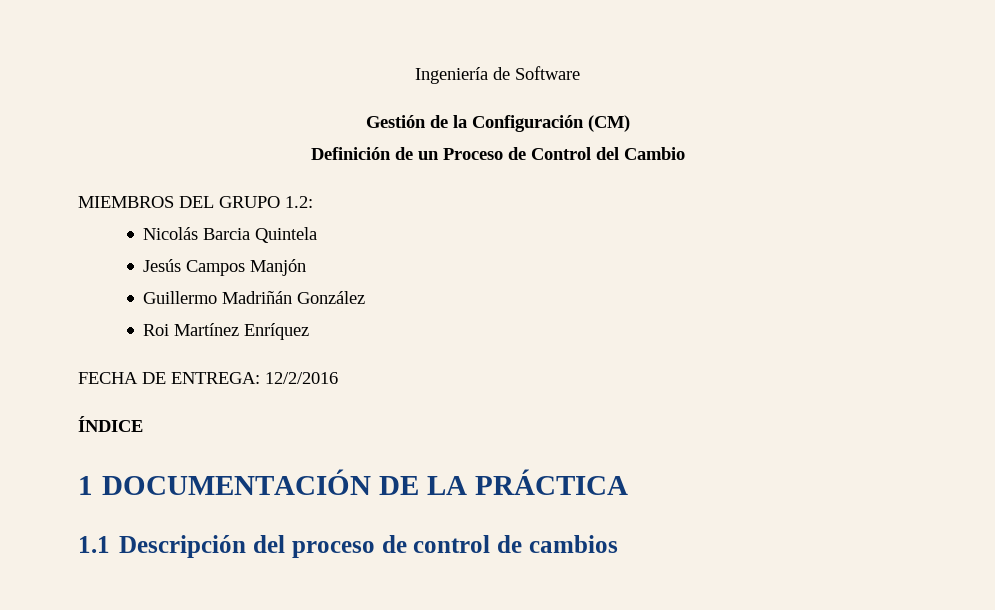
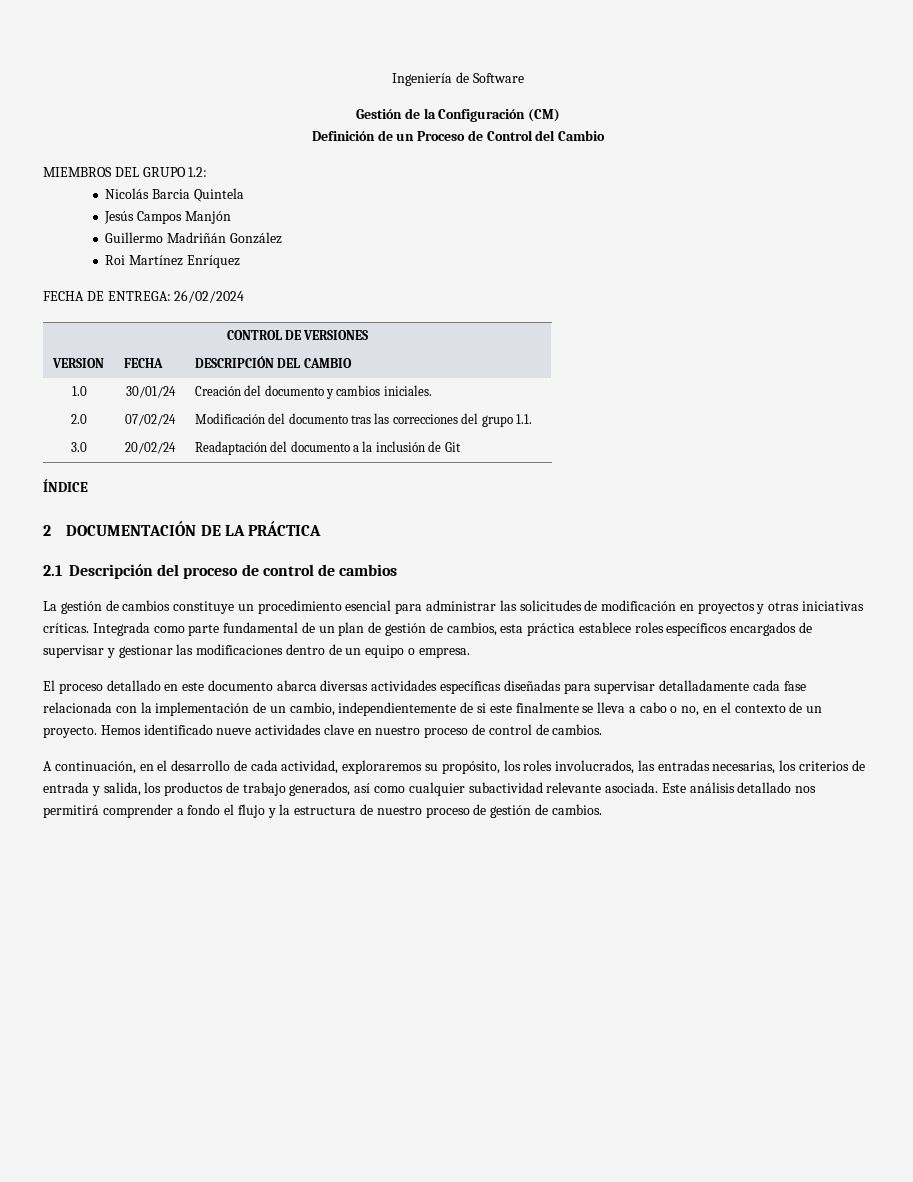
- FECHA DE ENTREGA: 12/2/2016
+ FECHA DE ENTREGA: 26/02/2024
+ CONTROL DE VERSIONES
+ VERSION | FECHA | DESCRIPCIÓN DEL CAMBIO
+ 1.0 | 30/01/24 | Creación del documento y cambios iniciales.
+ 2.0 | 07/02/24 | Modificación del documento tras las correcciones del grupo 1.1.
+ 3.0 | 20/02/24 | Readaptación del documento a la inclusión de Git
- 1 DOCUMENTACIÓN DE LA PRÁCTICA
+ 2 DOCUMENTACIÓN DE LA PRÁCTICA
- 1.1 Descripción del proceso de control de cambios
+ 2.1 Descripción del proceso de control de cambios
+ La gestión de cambios constituye un procedimiento esencial para administrar las solicitudes de modificación en proyectos y otras iniciativas críticas. Integrada como parte fundamental de un plan de gestión de cambios, esta práctica establece roles específicos encargados de supervisar y gestionar las modificaciones dentro de un equipo o empresa.
+ El proceso detallado en este documento abarca diversas actividades específicas diseñadas para supervisar detalladamente cada fase relacionada con la implementación de un cambio, independientemente de si este finalmente se lleva a cabo o no, en el contexto de un proyecto. Hemos identificado nueve actividades clave en nuestro proceso de control de cambios.
+ A continuación, en el desarrollo de cada actividad, exploraremos su propósito, los roles involucrados, las entradas necesarias, los criterios de entrada y salida, los productos de trabajo generados, así como cualquier subactividad relevante asociada. Este análisis detallado nos permitirá comprender a fondo el flujo y la estructura de nuestro proceso de gestión de cambios.

